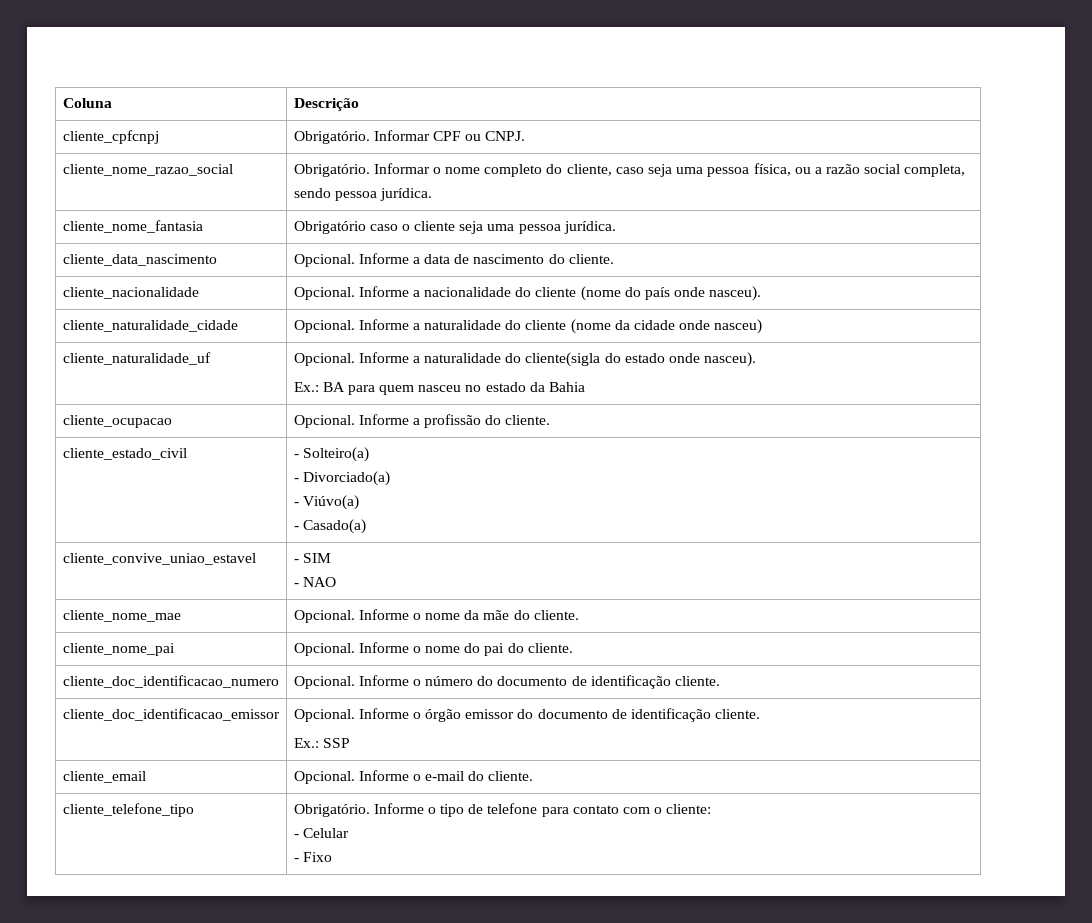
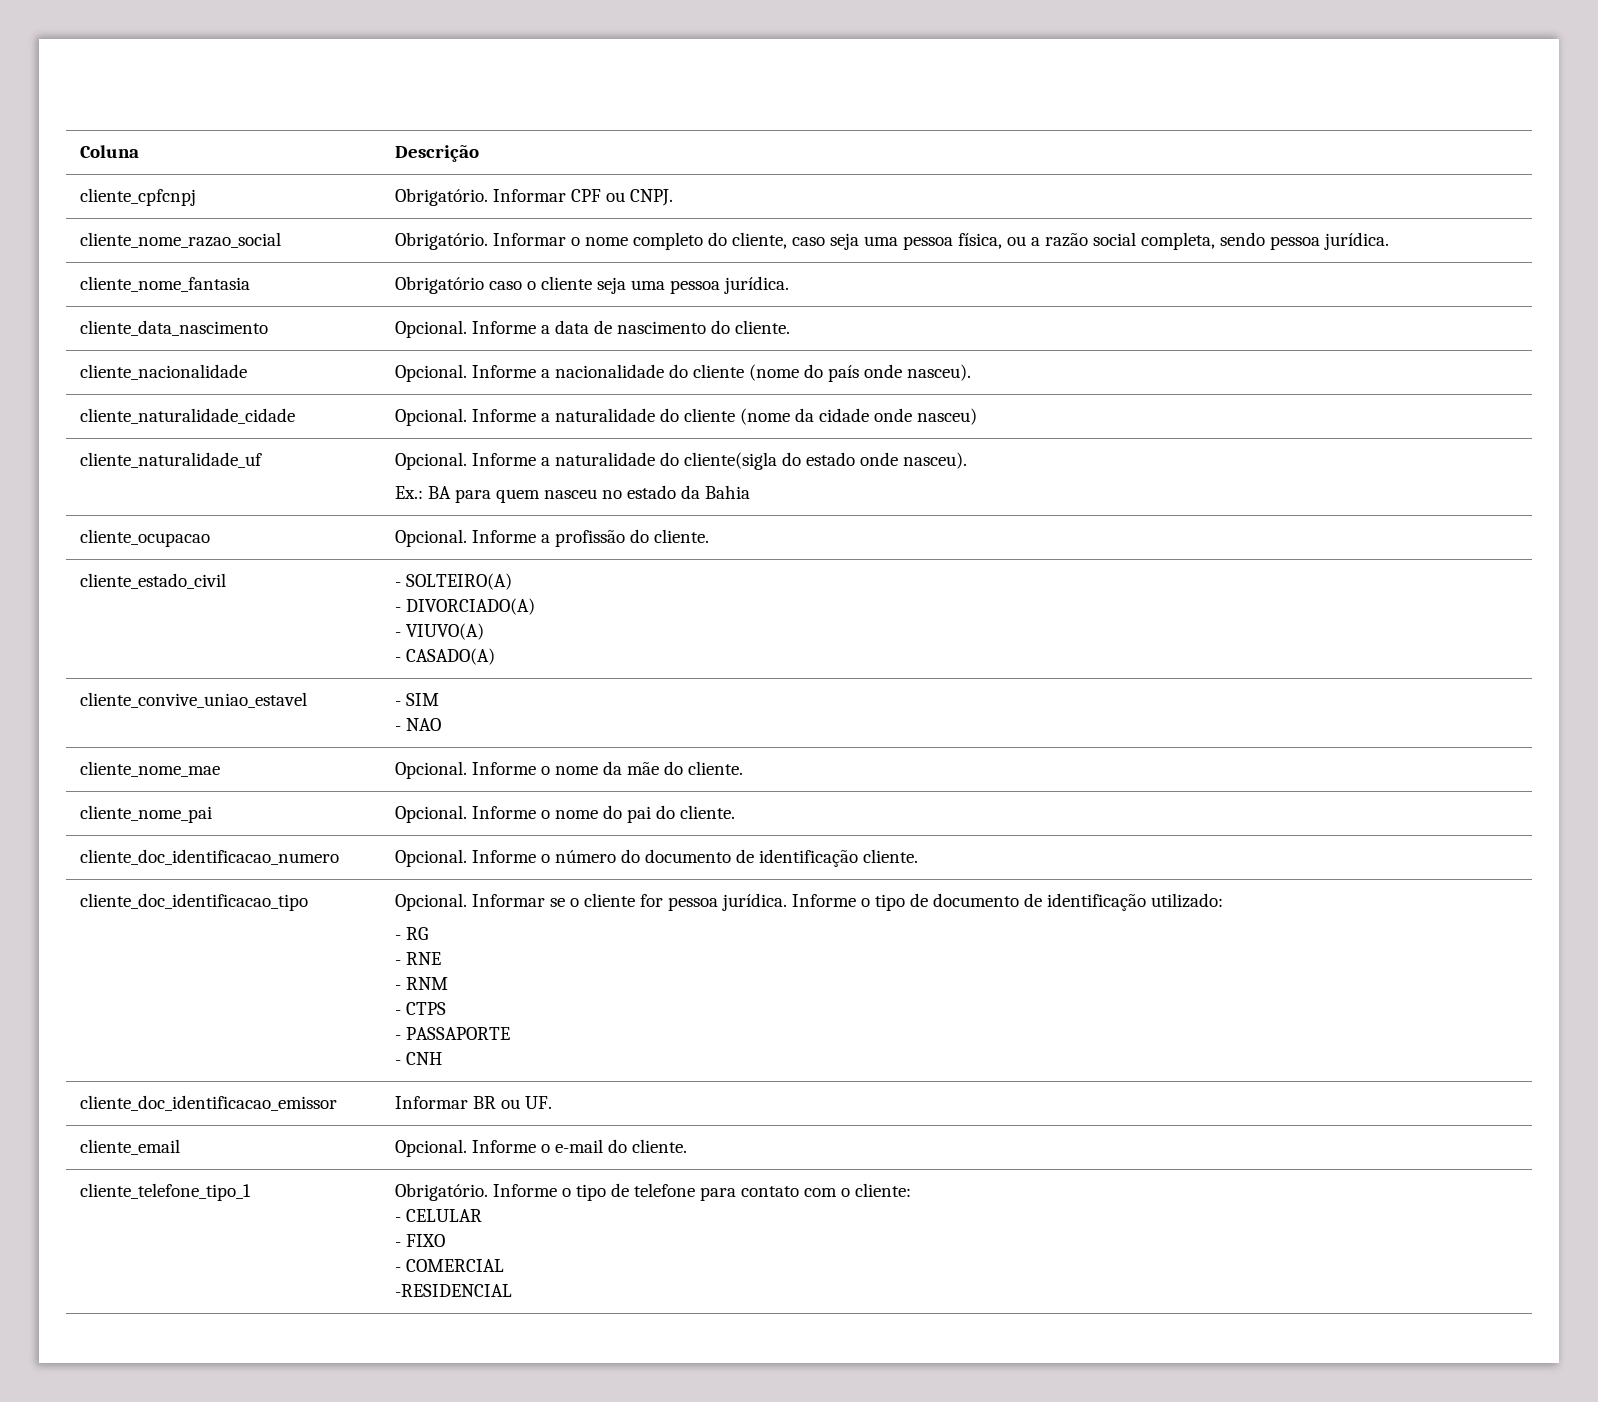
- cliente_estado_civil | - Solteiro(a)
- - Divorciado(a)
- - Viúvo(a)
- - Casado(a)
+ cliente_estado_civil | - SOLTEIRO(A)
+ - DIVORCIADO(A)
+ - VIUVO(A)
+ - CASADO(A)
- cliente_doc_identificacao_emissor | Opcional. Informe o órgão emissor do documento de identificação cliente.
- Ex.: SSP
+ cliente_doc_identificacao_tipo | Opcional. Informar se o cliente for pessoa jurídica. Informe o tipo de documento de identificação utilizado:
+ - RG
+ - RNE
+ - RNM
+ - CTPS
+ - PASSAPORTE
+ - CNH
+ cliente_doc_identificacao_emissor | Informar BR ou UF.
- cliente_telefone_tipo | Obrigatório. Informe o tipo de telefone para contato com o cliente:
- - Celular
- - Fixo
+ cliente_telefone_tipo_1 | Obrigatório. Informe o tipo de telefone para contato com o cliente:
+ - CELULAR
+ - FIXO
+ - COMERCIAL
+ -RESIDENCIAL

